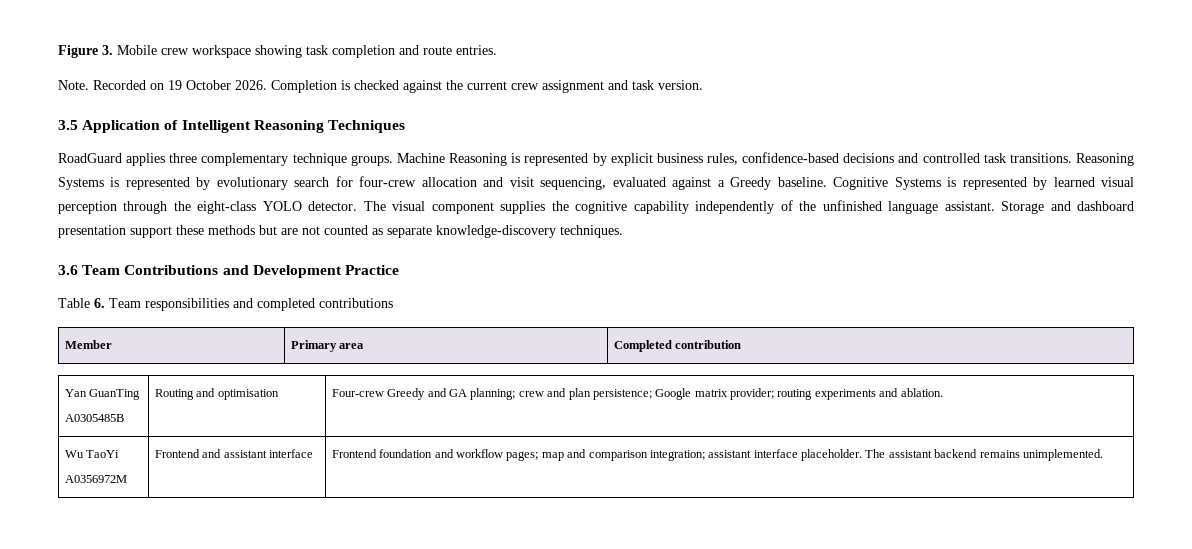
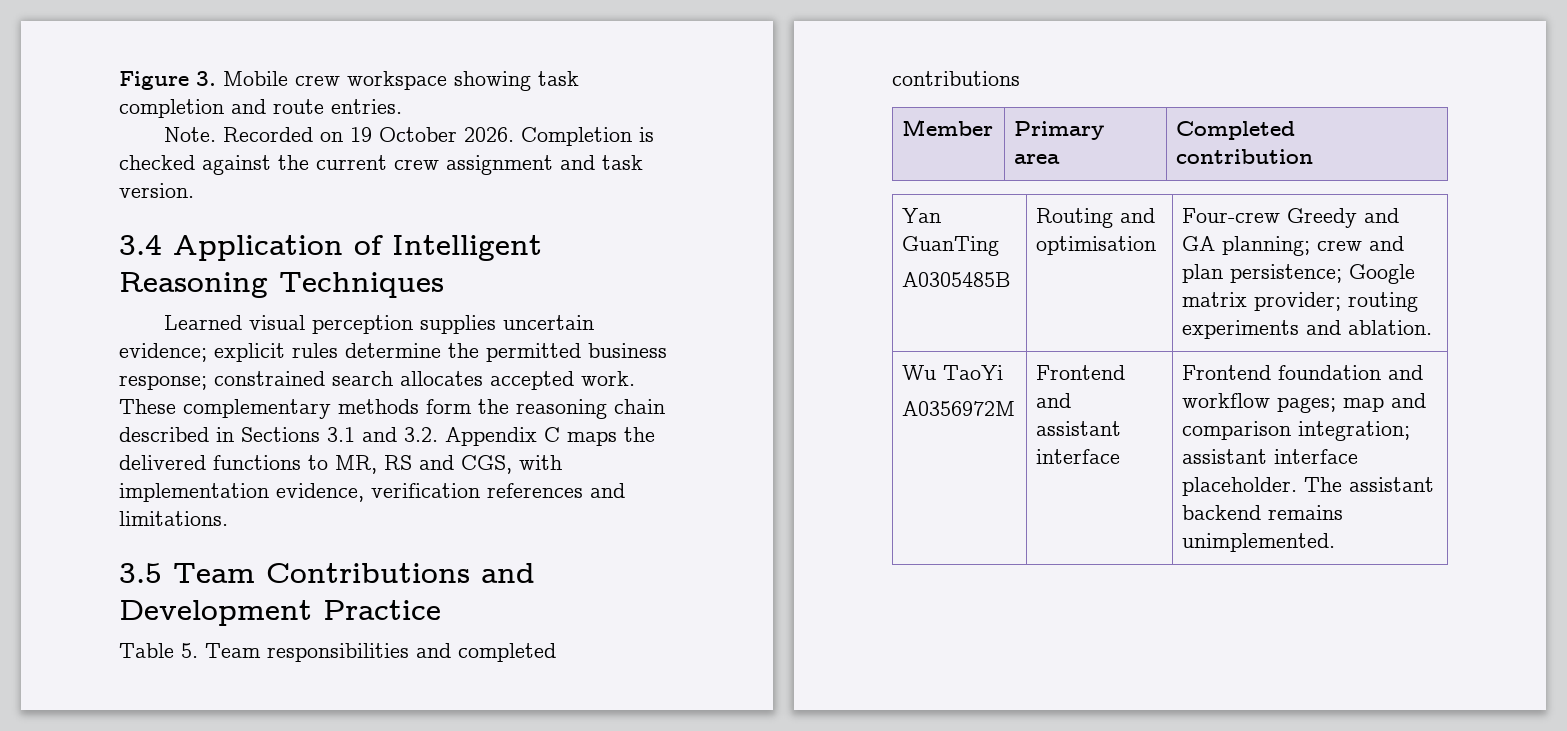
- 3.5 Application of Intelligent Reasoning Techniques
+ 3.4 Application of Intelligent Reasoning Techniques
- RoadGuard applies three complementary technique groups. Machine Reasoning is represented by explicit business rules, confidence-based decisions and controlled task transitions. Reasoning Systems is represented by evolutionary search for four-crew allocation and visit sequencing, evaluated against a Greedy baseline. Cognitive Systems is represented by learned visual perception through the eight-class YOLO detector. The visual component supplies the cognitive capability independently of the unfinished language assistant. Storage and dashboard presentation support these methods but are not counted as separate knowledge-discovery techniques.
- 3.6 Team Contributions and Development Practice
+ Learned visual perception supplies uncertain evidence; explicit rules determine the permitted business response; constrained search allocates accepted work. These complementary methods form the reasoning chain described in Sections 3.1 and 3.2. Appendix C maps the delivered functions to MR, RS and CGS, with implementation evidence, verification references and limitations.
+ 3.5 Team Contributions and Development Practice
- Table 6. Team responsibilities and completed contributions
+ Table 5. Team responsibilities and completed contributions

